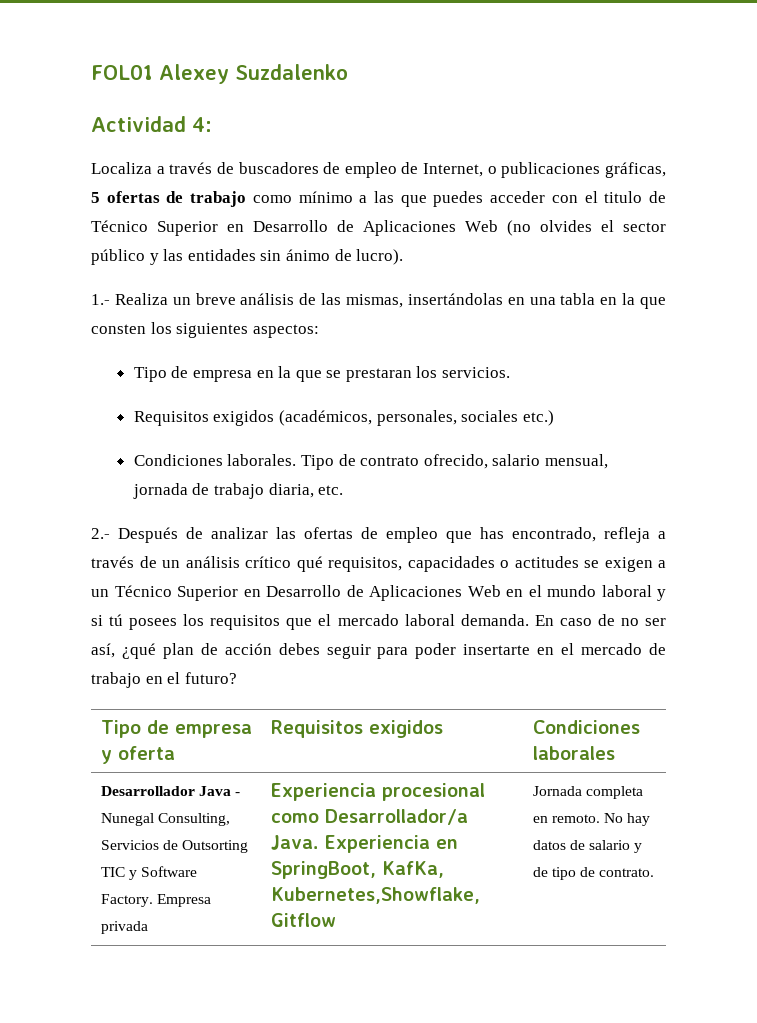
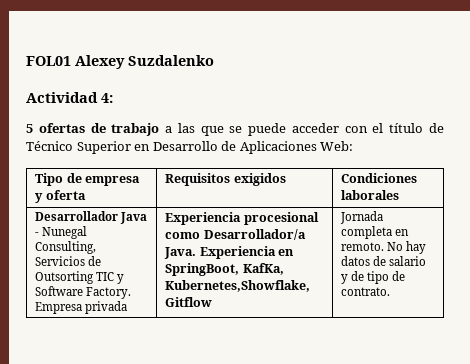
- Localiza a través de buscadores de empleo de Internet, o publicaciones gráficas, 5 ofertas de trabajo como mínimo a las que puedes acceder con el titulo de Técnico Superior en Desarrollo de Aplicaciones Web (no olvides el sector público y las entidades sin ánimo de lucro).
- 1.- Realiza un breve análisis de las mismas, insertándolas en una tabla en la que consten los siguientes aspectos:
- Tipo de empresa en la que se prestaran los servicios.
- Requisitos exigidos (académicos, personales, sociales etc.)
- Condiciones laborales. Tipo de contrato ofrecido, salario mensual, jornada de trabajo diaria, etc.
- 2.- Después de analizar las ofertas de empleo que has encontrado, refleja a través de un análisis crítico qué requisitos, capacidades o actitudes se exigen a un Técnico Superior en Desarrollo de Aplicaciones Web en el mundo laboral y si tú posees los requisitos que el mercado laboral demanda. En caso de no ser así, ¿qué plan de acción debes seguir para poder insertarte en el mercado de trabajo en el futuro?
+ 5 ofertas de trabajo a las que se puede acceder con el título de Técnico Superior en Desarrollo de Aplicaciones Web:

